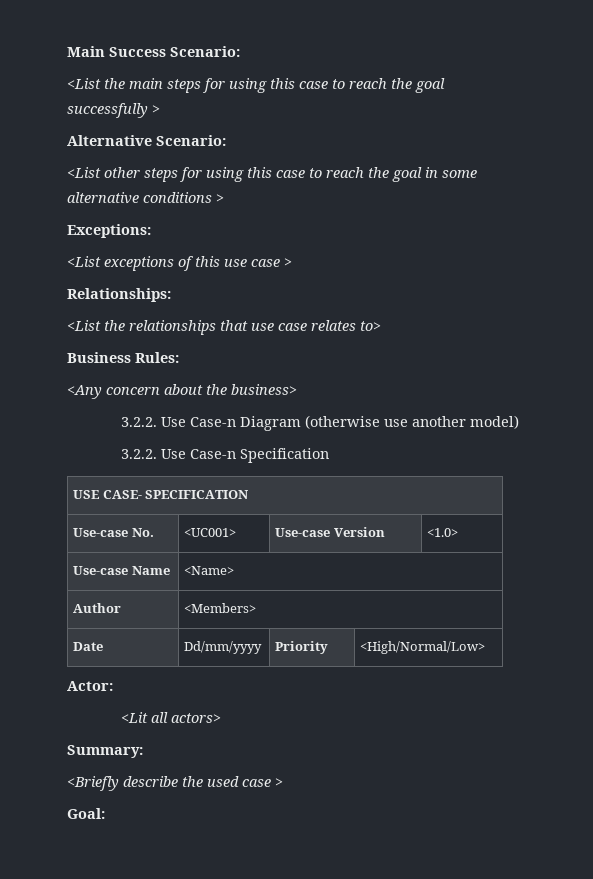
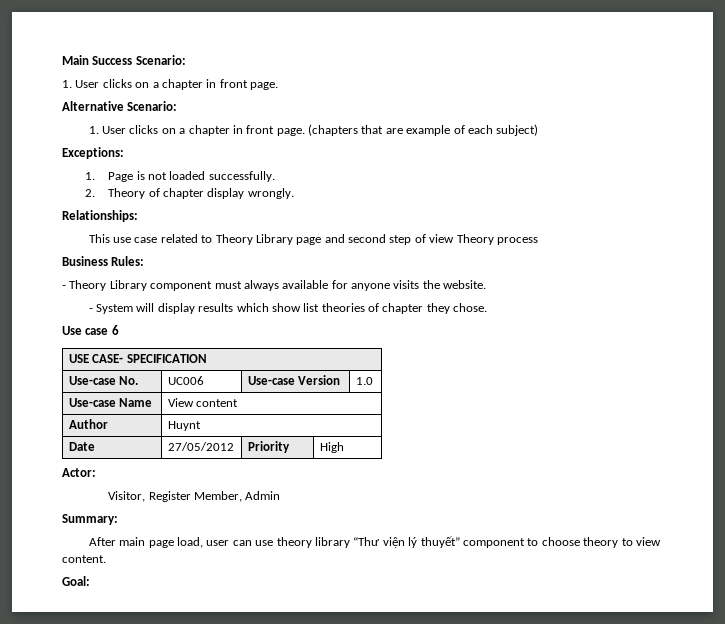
  Main Success Scenario:
- <List the main steps for using this case to reach the goal successfully >
+ 1. User clicks on a chapter in front page.
  Alternative Scenario:
- <List other steps for using this case to reach the goal in some alternative conditions >
+ 1. User clicks on a chapter in front page. (chapters that are example of each subject)
  Exceptions:
- <List exceptions of this use case >
+ 1. Page is not loaded successfully.
+ 2. Theory of chapter display wrongly.
  Relationships:
- <List the relationships that use case relates to>
+ This use case related to Theory Library page and second step of view Theory process
  Business Rules:
- <Any concern about the business>
- 3.2.2. Use Case-n Diagram (otherwise use another model)
- 3.2.2. Use Case-n Specification
+ - Theory Library component must always available for anyone visits the website.
+ - System will display results which show list theories of chapter they chose.
+ Use case 6
- Use-case No. | <UC001> | Use-case Version | <1.0>
+ Use-case No. | UC006 | Use-case Version | 1.0
- Use-case Name | <Name>
+ Use-case Name | View content
- Author | <Members>
+ Author | Huynt
- Date | Dd/mm/yyyy | Priority | <High/Normal/Low>
+ Date | 27/05/2012 | Priority | High
- <Lit all actors>
+ Visitor, Register Member, Admin
  Summary:
- <Briefly describe the used case >
+ After main page load, user can use theory library “Thư viện lý thuyết” component to choose theory to view content.

